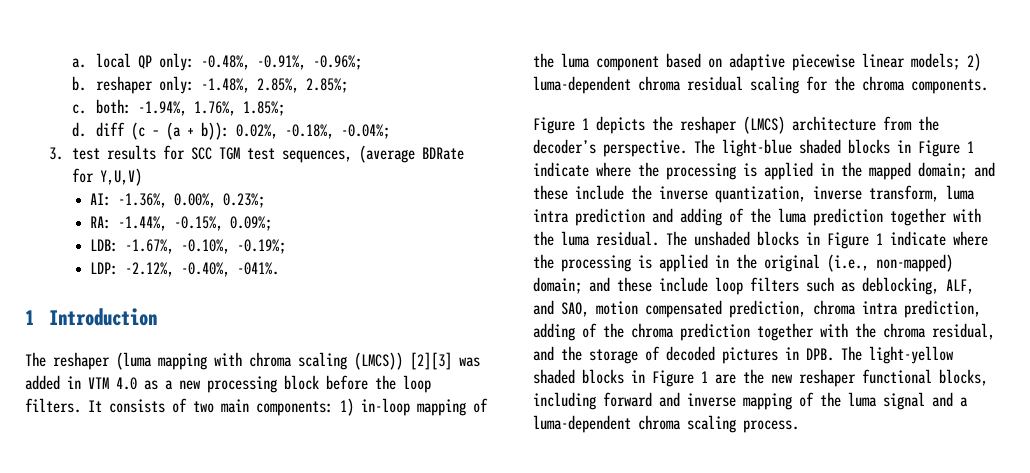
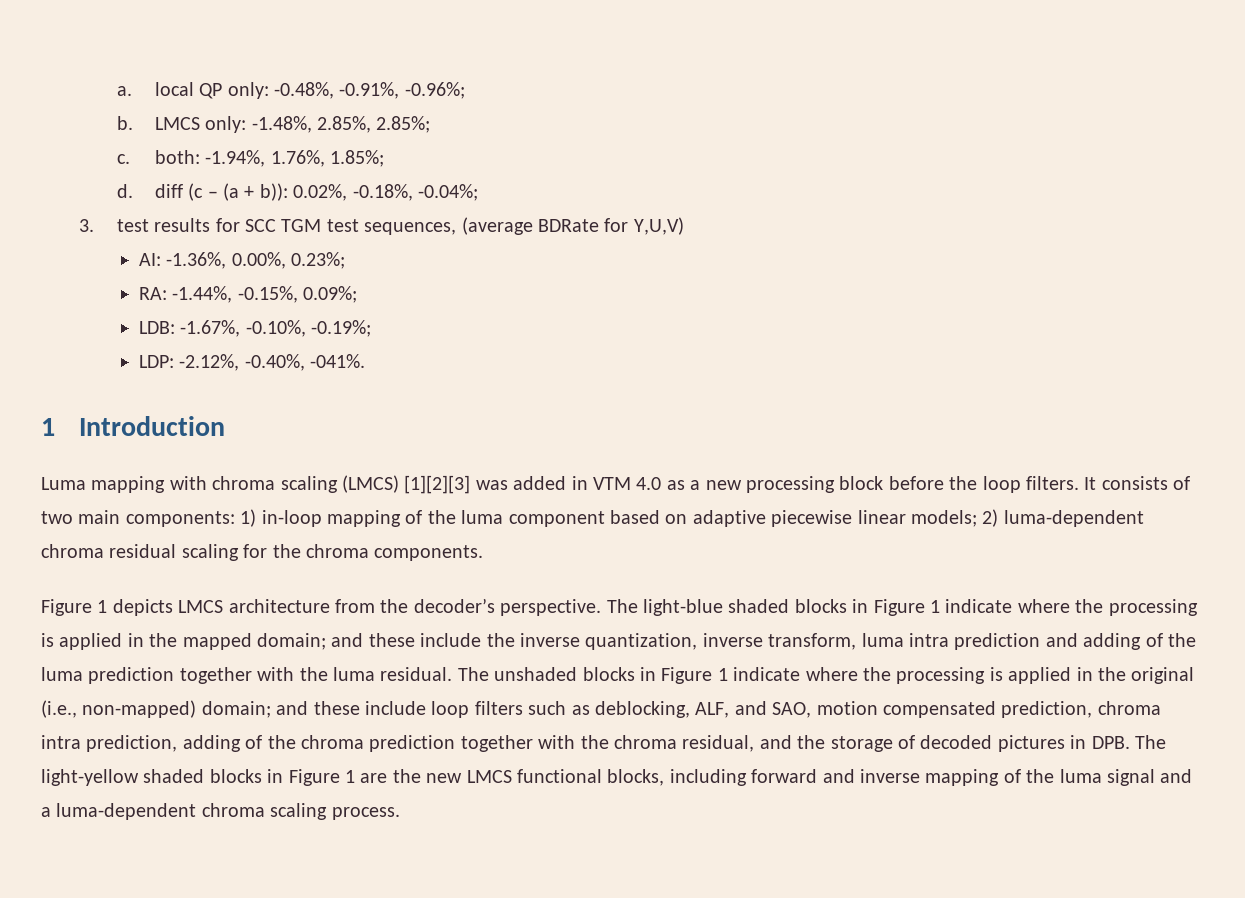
- b. reshaper only: -1.48%, 2.85%, 2.85%;
+ b. LMCS only: -1.48%, 2.85%, 2.85%;
- The reshaper (luma mapping with chroma scaling (LMCS)) [2][3] was added in VTM 4.0 as a new processing block before the loop filters.
+ Luma mapping with chroma scaling (LMCS) [1][2][3] was added in VTM 4.0 as a new processing block before the loop filters.
- Figure 1 depicts the reshaper (LMCS) architecture from the decoder’s perspective.
+ Figure 1 depicts LMCS architecture from the decoder’s perspective.
- and these include loop filters such as deblocking, ALF, and SAO, motion compensated prediction, chroma intra prediction, adding of the chroma prediction together with the chroma residual, and the storage of decoded pictures in DPB. The light-yellow shaded blocks in Figure 1 are the new reshaper functional blocks, including forward and inverse mapping of the luma signal and a luma-dependent chroma scaling process.
+ and these include loop filters such as deblocking, ALF, and SAO, motion compensated prediction, chroma intra prediction, adding of the chroma prediction together with the chroma residual, and the storage of decoded pictures in DPB. The light-yellow shaded blocks in Figure 1 are the new LMCS functional blocks, including forward and inverse mapping of the luma signal and a luma-dependent chroma scaling process.

